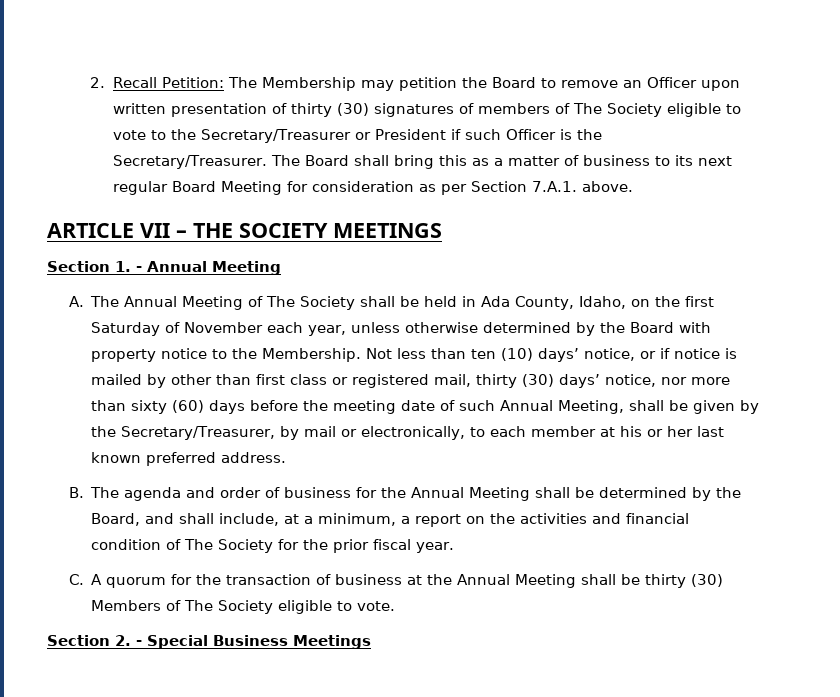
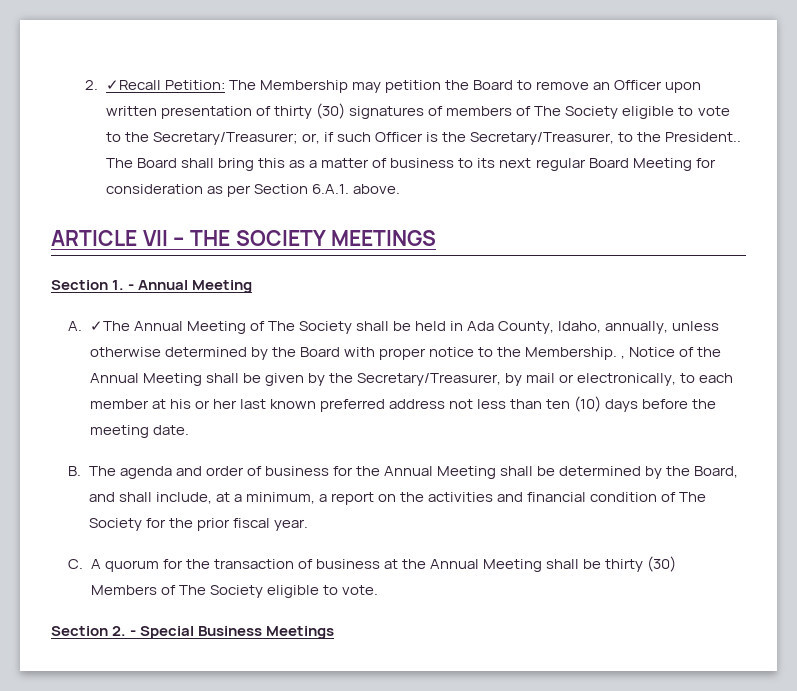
- 2. Recall Petition: The Membership may petition the Board to remove an Officer upon written presentation of thirty (30) signatures of members of The Society eligible to vote to the Secretary/Treasurer or President if such Officer is the Secretary/Treasurer.
+ 2. ✓Recall Petition: The Membership may petition the Board to remove an Officer upon written presentation of thirty (30) signatures of members of The Society eligible to vote to the Secretary/Treasurer; or, if such Officer is the Secretary/Treasurer, to the President..
- The Board shall bring this as a matter of business to its next regular Board Meeting for consideration as per Section 7.A.1. above.
+ The Board shall bring this as a matter of business to its next regular Board Meeting for consideration as per Section 6.A.1. above.
- A. The Annual Meeting of The Society shall be held in Ada County, Idaho, on the first Saturday of November each year, unless otherwise determined by the Board with property notice to the Membership. Not less than ten (10) days’ notice, or if notice is mailed by other than first class or registered mail, thirty (30) days’ notice, nor more than sixty (60) days before the meeting date of such Annual Meeting, shall be given by the Secretary/Treasurer, by mail or electronically, to each member at his or her last known preferred address.
+ A. ✓The Annual Meeting of The Society shall be held in Ada County, Idaho, annually, unless otherwise determined by the Board with proper notice to the Membership. , Notice of the Annual Meeting shall be given by the Secretary/Treasurer, by mail or electronically, to each member at his or her last known preferred address not less than ten (10) days before the meeting date.

